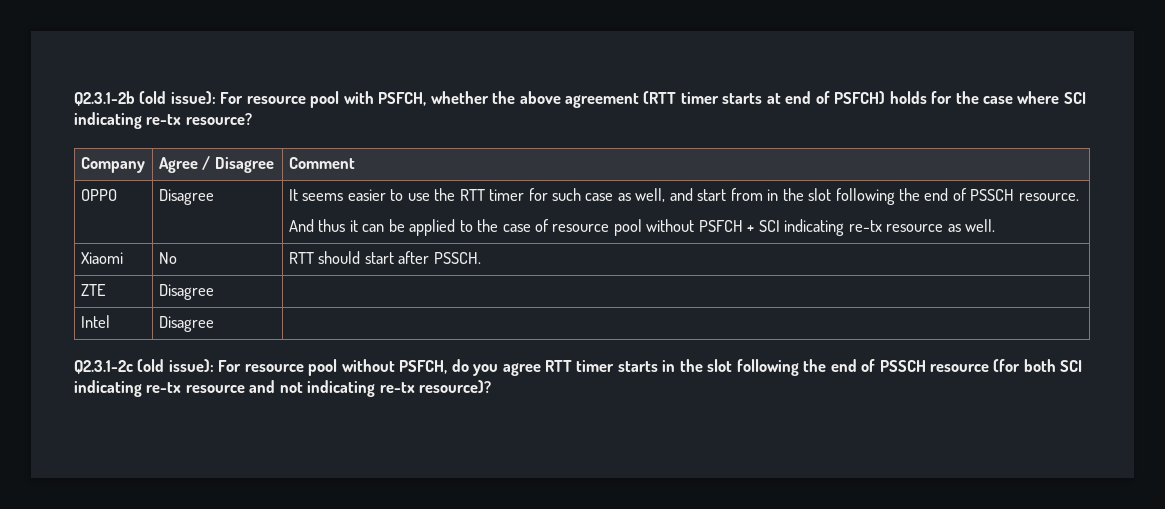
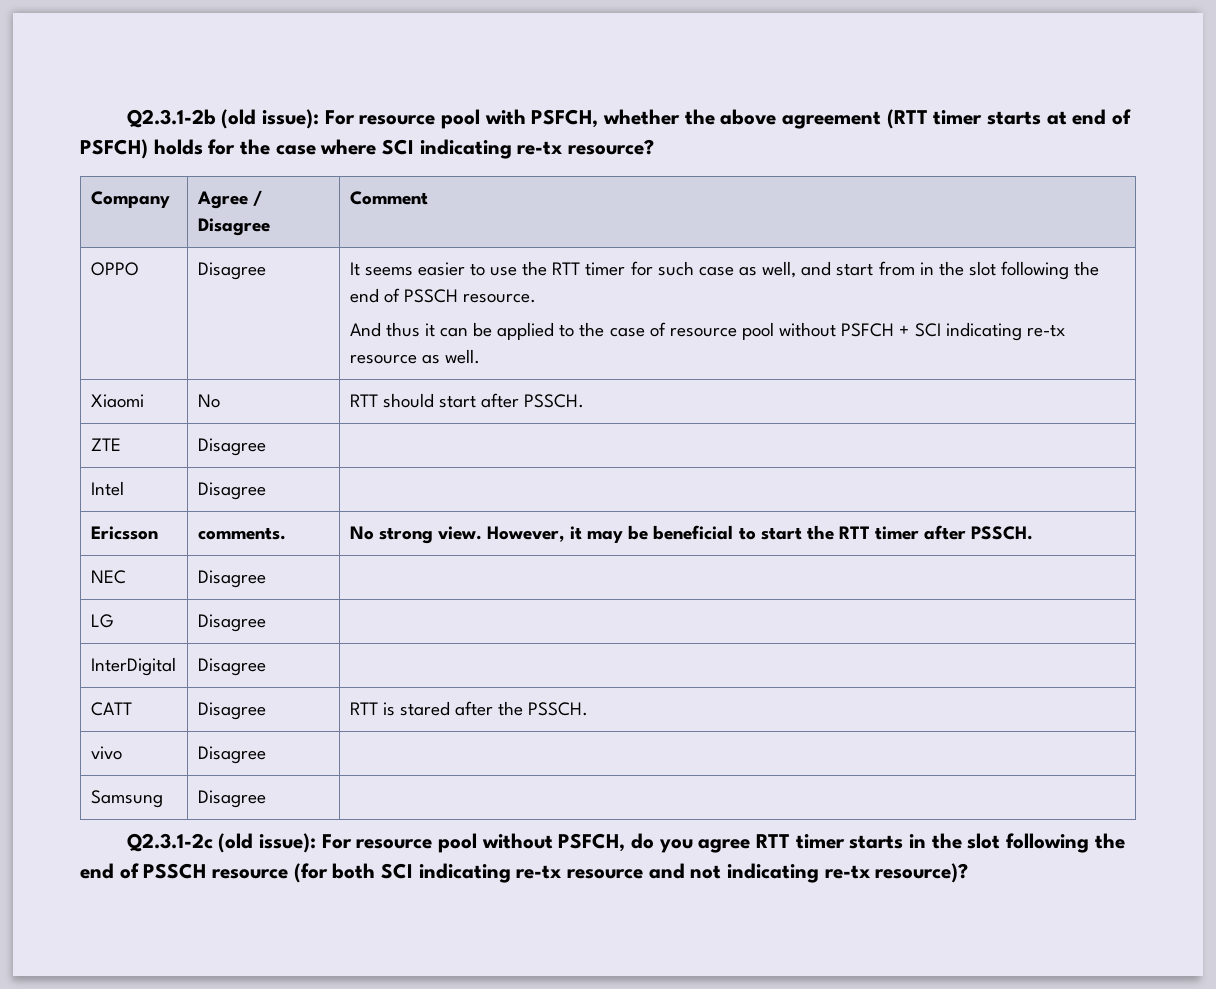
+ Ericsson | comments. | No strong view. However, it may be beneficial to start the RTT timer after PSSCH.
+ NEC | Disagree |
+ LG | Disagree |
+ InterDigital | Disagree |
+ CATT | Disagree | RTT is stared after the PSSCH.
+ vivo | Disagree |
+ Samsung | Disagree |

